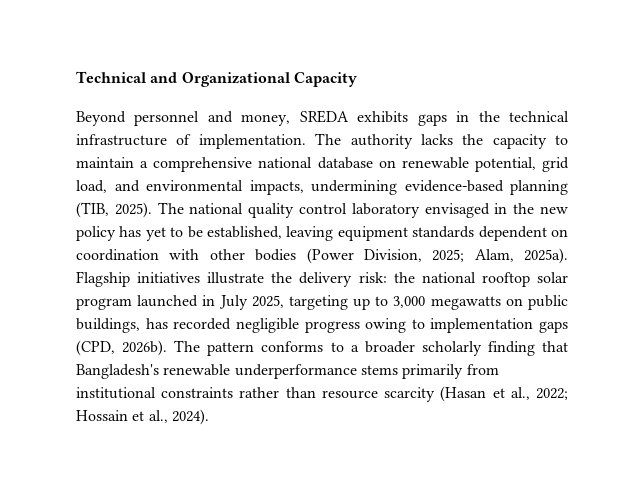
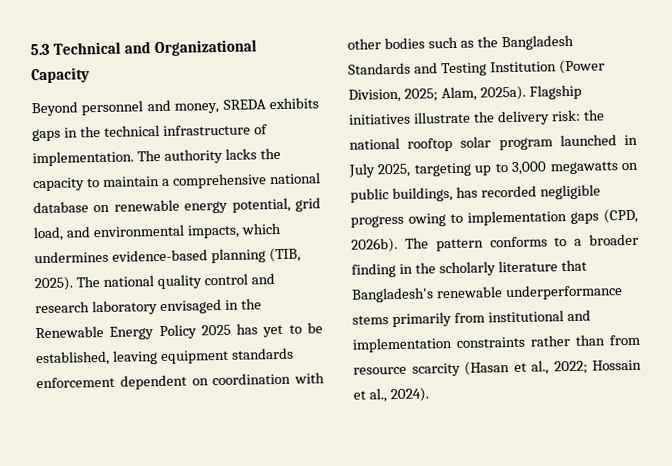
- Technical and Organizational Capacity
+ 5.3 Technical and Organizational Capacity
- The authority lacks the capacity to maintain a comprehensive national database on renewable potential, grid load, and environmental impacts, undermining evidence-based planning (TIB, 2025).
+ The authority lacks the capacity to maintain a comprehensive national database on renewable energy potential, grid load, and environmental impacts, which undermines evidence-based planning (TIB, 2025).
- The national quality control laboratory envisaged in the new policy has yet to be established, leaving equipment standards dependent on coordination with other bodies (Power Division, 2025; Alam, 2025a).
+ The national quality control and research laboratory envisaged in the Renewable Energy Policy 2025 has yet to be established, leaving equipment standards enforcement dependent on coordination with other bodies such as the Bangladesh Standards and Testing Institution (Power Division, 2025; Alam, 2025a).
- The pattern conforms to a broader scholarly finding that Bangladesh's renewable underperformance stems primarily from institutional constraints rather than resource scarcity (Hasan et al., 2022; Hossain et al., 2024).
+ The pattern conforms to a broader finding in the scholarly literature that Bangladesh's renewable underperformance stems primarily from institutional and implementation constraints rather than from resource scarcity (Hasan et al., 2022; Hossain et al., 2024).

